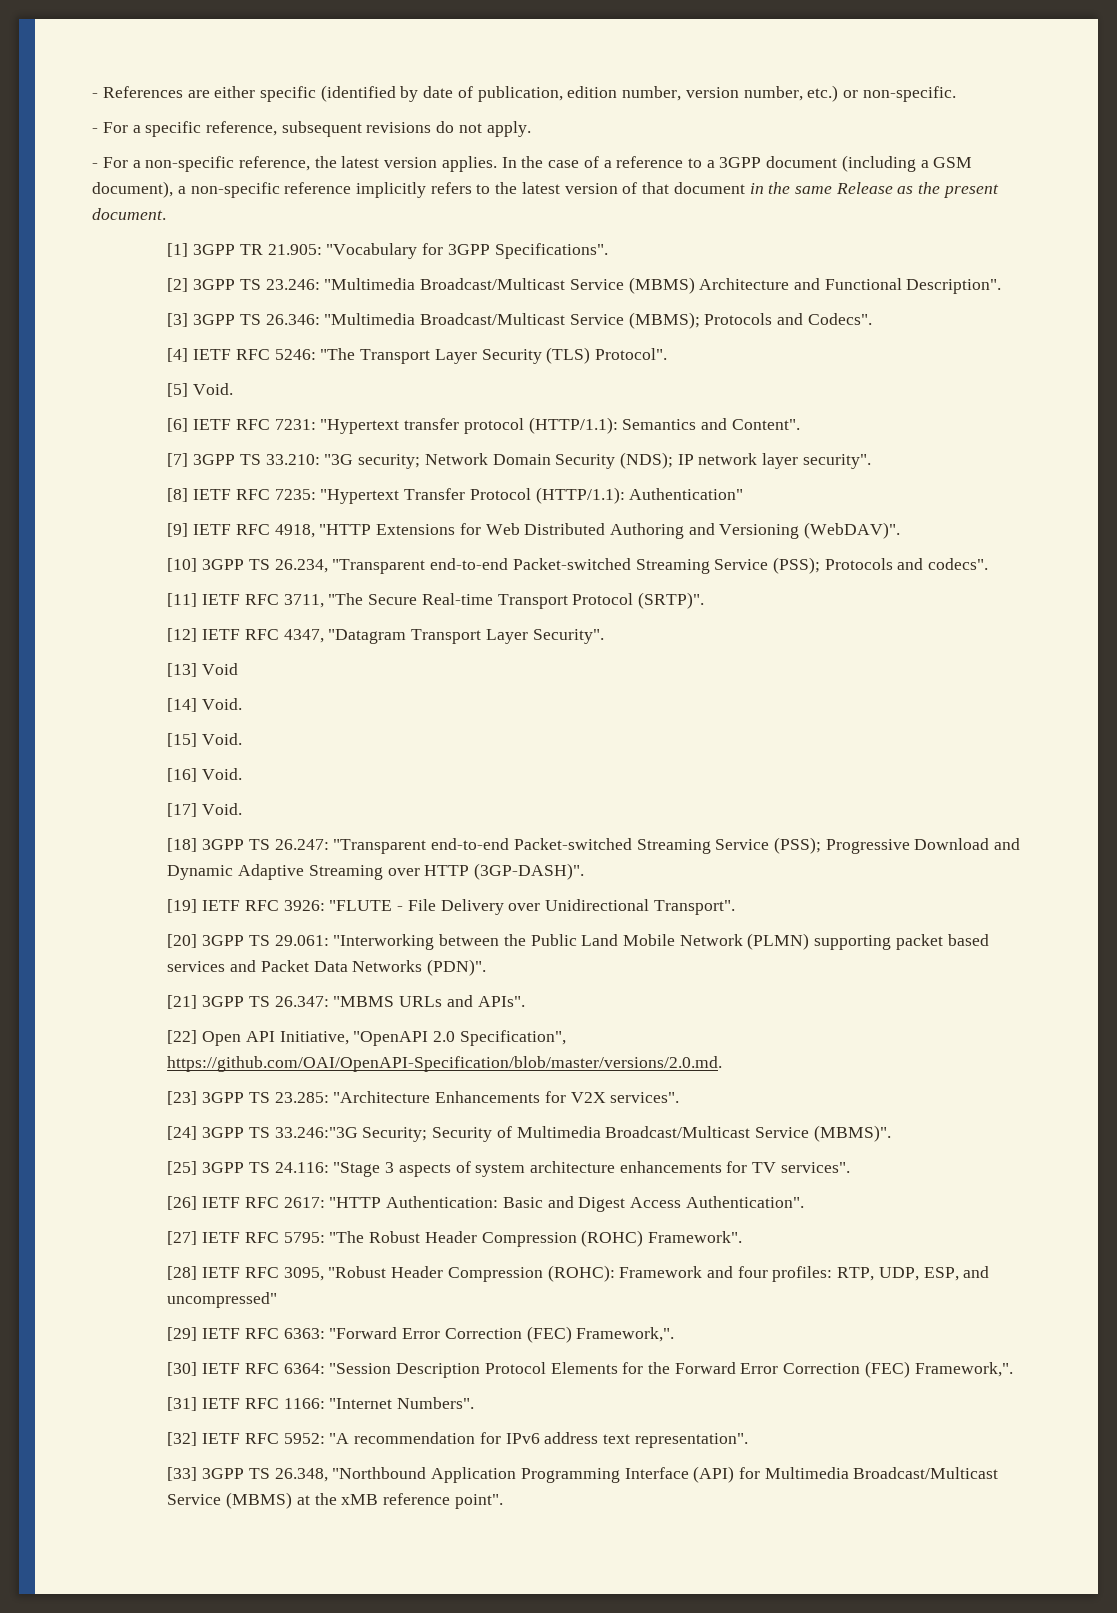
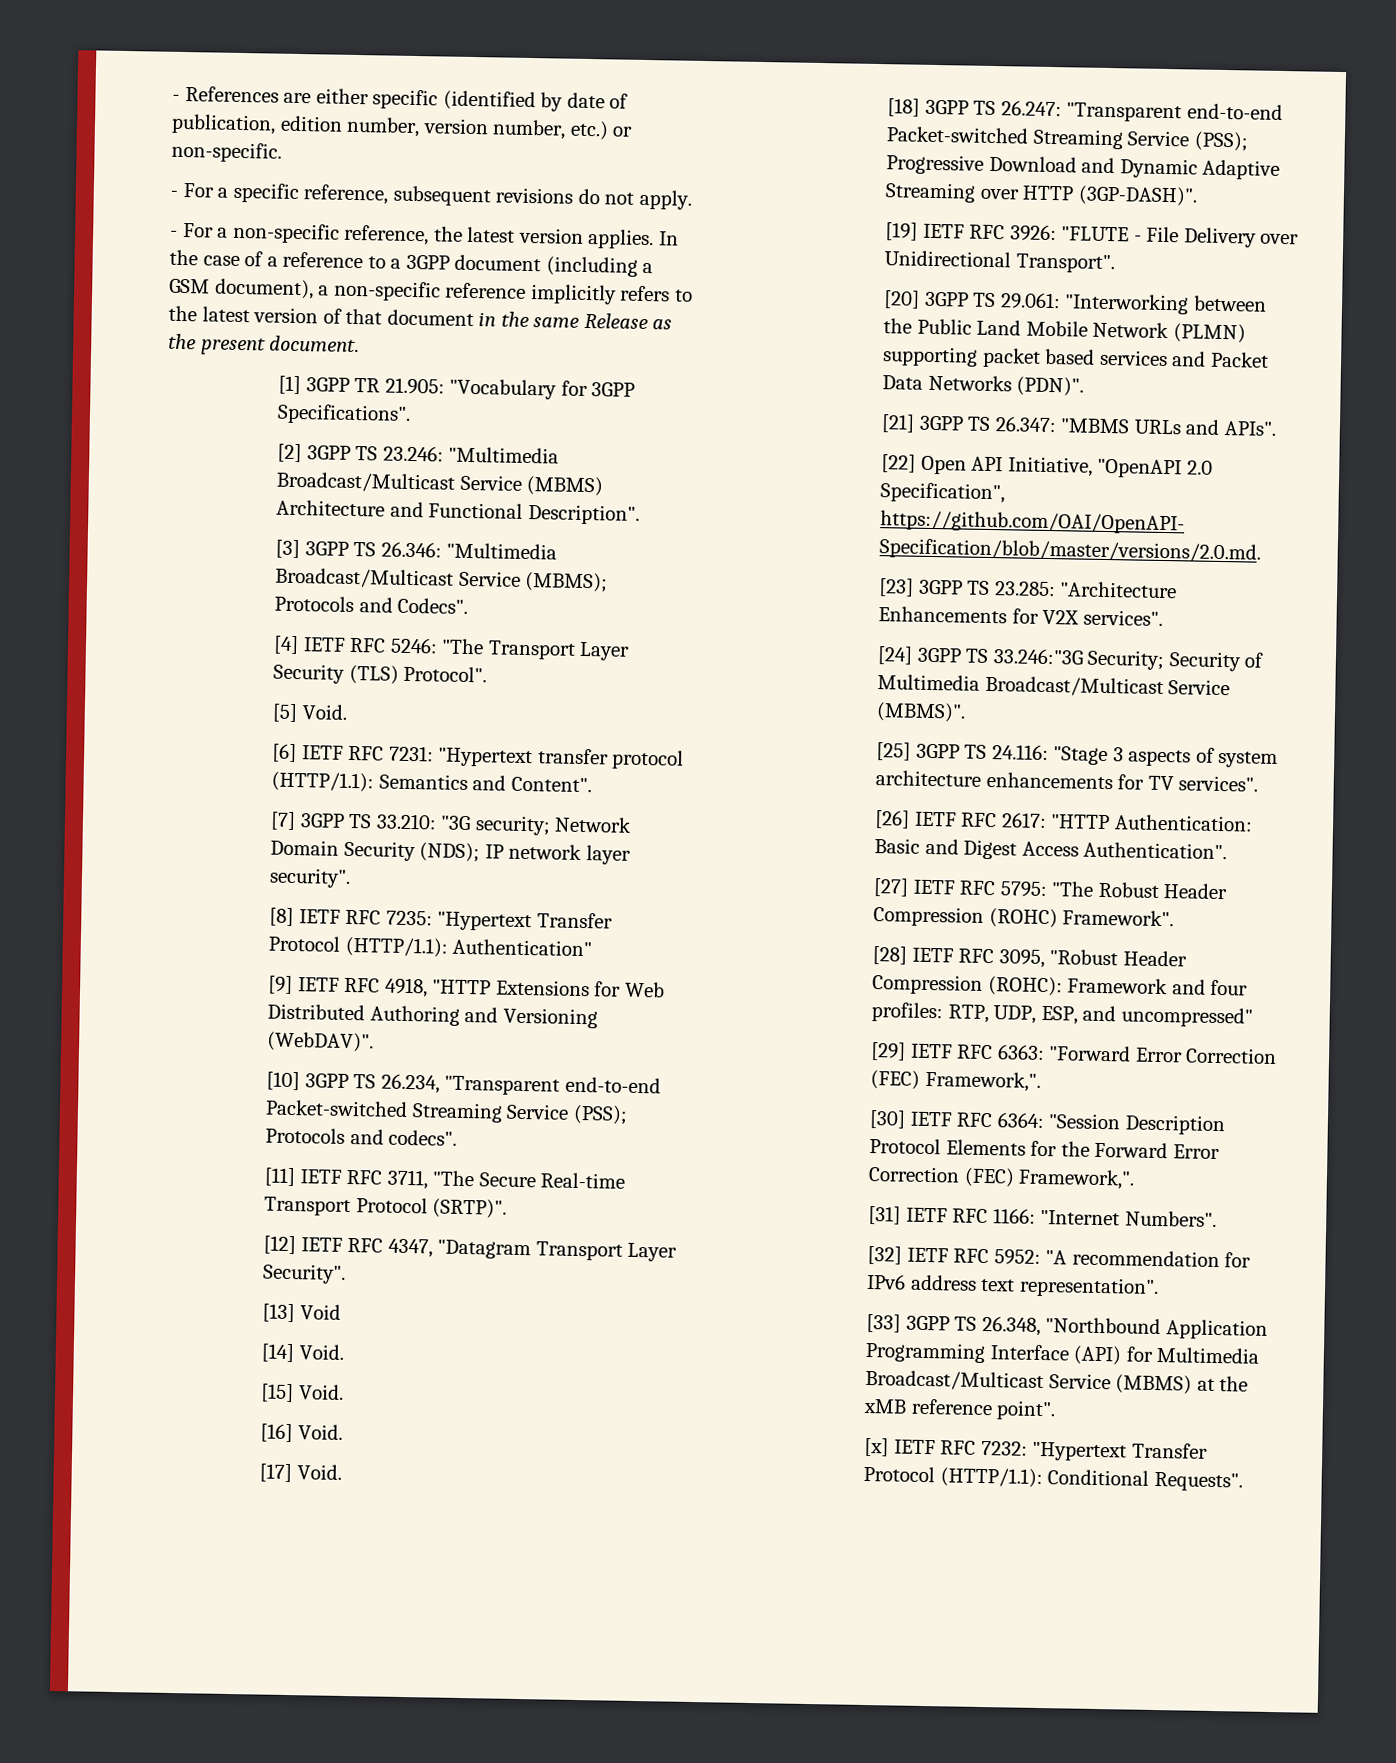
+ [x] IETF RFC 7232: "Hypertext Transfer Protocol (HTTP/1.1): Conditional Requests".

